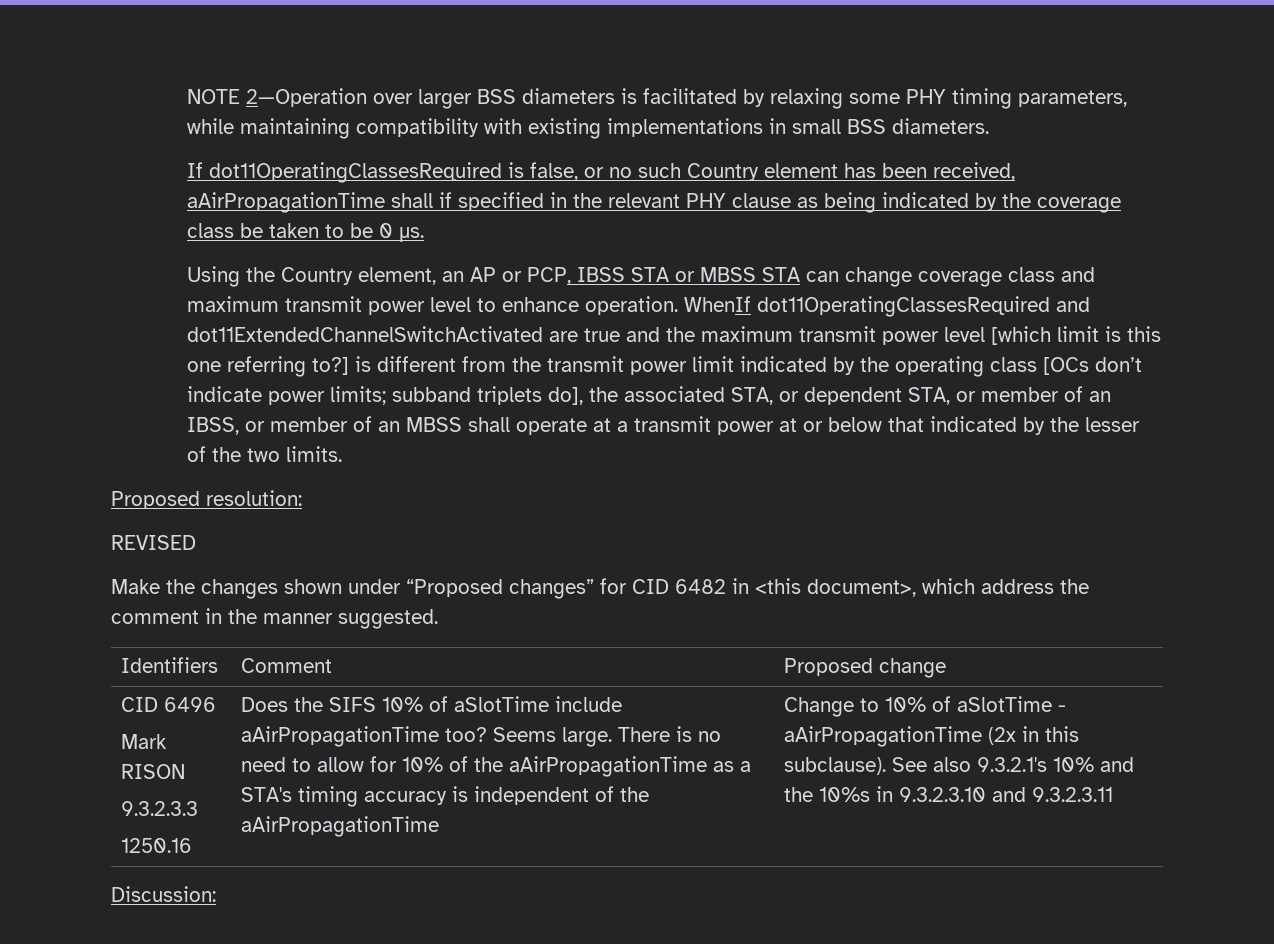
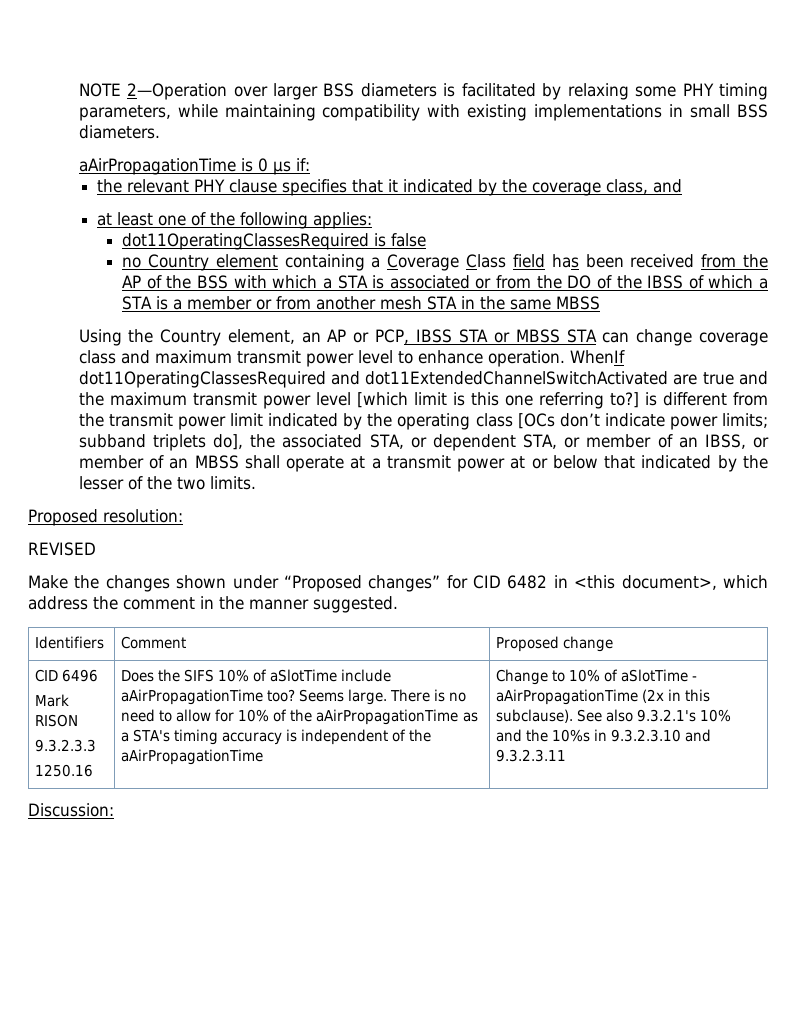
- If dot11OperatingClassesRequired is false, or no such Country element has been received, aAirPropagationTime shall if specified in the relevant PHY clause as being indicated by the coverage class be taken to be 0 μs.
+ aAirPropagationTime is 0 μs if:
+ the relevant PHY clause specifies that it indicated by the coverage class, and
+ at least one of the following applies:
+ dot11OperatingClassesRequired is false
+ no Country element containing a Coverage Class field has been received from the AP of the BSS with which a STA is associated or from the DO of the IBSS of which a STA is a member or from another mesh STA in the same MBSS

